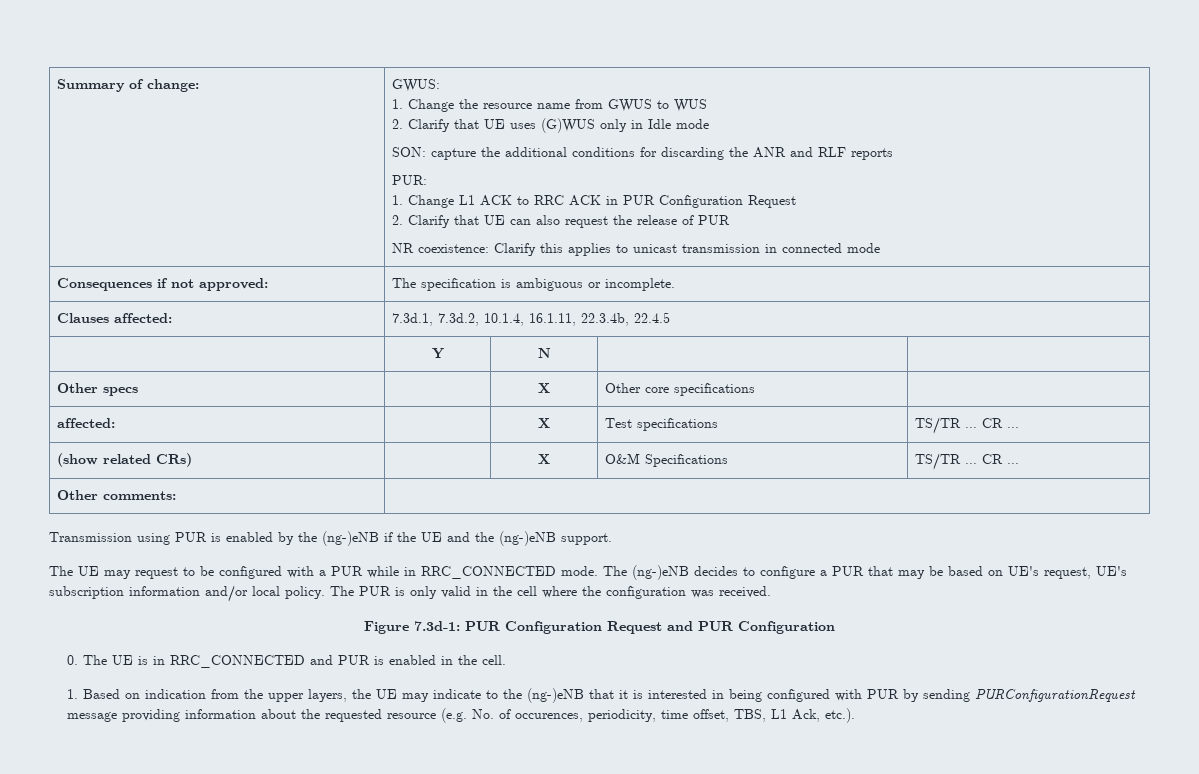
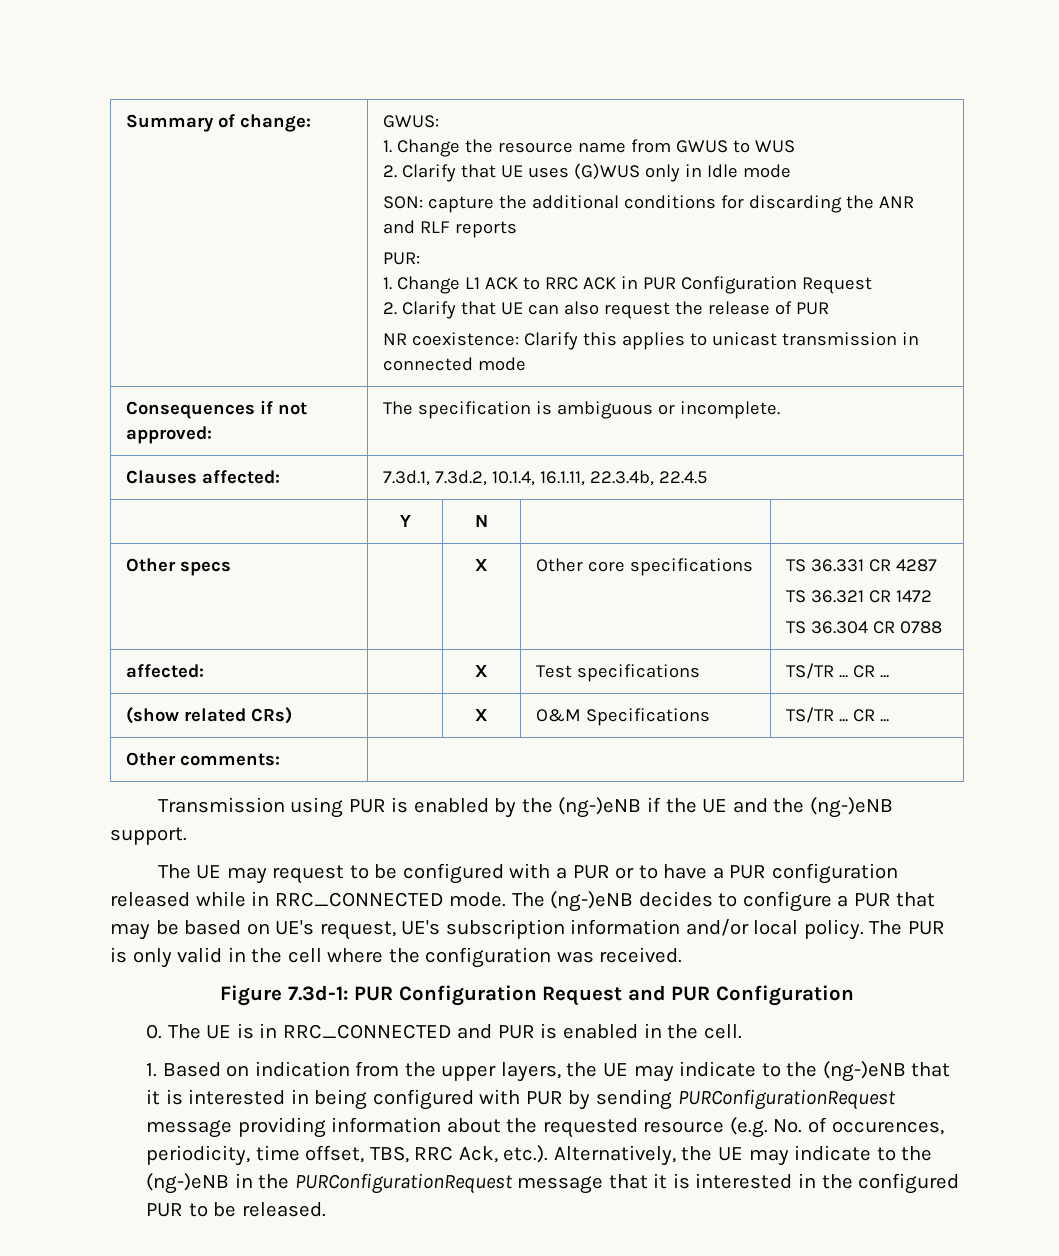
- Other specs | | X | Other core specifications |
+ Other specs | | X | Other core specifications | TS 36.331 CR 4287
+ TS 36.321 CR 1472
+ TS 36.304 CR 0788
- The UE may request to be configured with a PUR while in RRC_CONNECTED mode.
+ The UE may request to be configured with a PUR or to have a PUR configuration released while in RRC_CONNECTED mode.
- 1. Based on indication from the upper layers, the UE may indicate to the (ng-)eNB that it is interested in being configured with PUR by sending PURConfigurationRequest message providing information about the requested resource (e.g. No. of occurences, periodicity, time offset, TBS, L1 Ack, etc.).
+ 1. Based on indication from the upper layers, the UE may indicate to the (ng-)eNB that it is interested in being configured with PUR by sending PURConfigurationRequest message providing information about the requested resource (e.g. No. of occurences, periodicity, time offset, TBS, RRC Ack, etc.). Alternatively, the UE may indicate to the (ng-)eNB in the PURConfigurationRequest message that it is interested in the configured PUR to be released.

